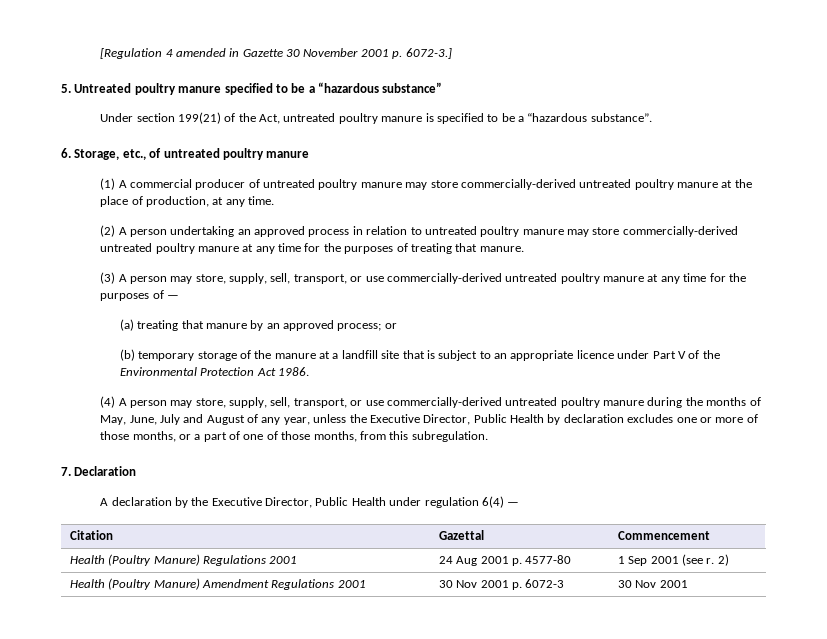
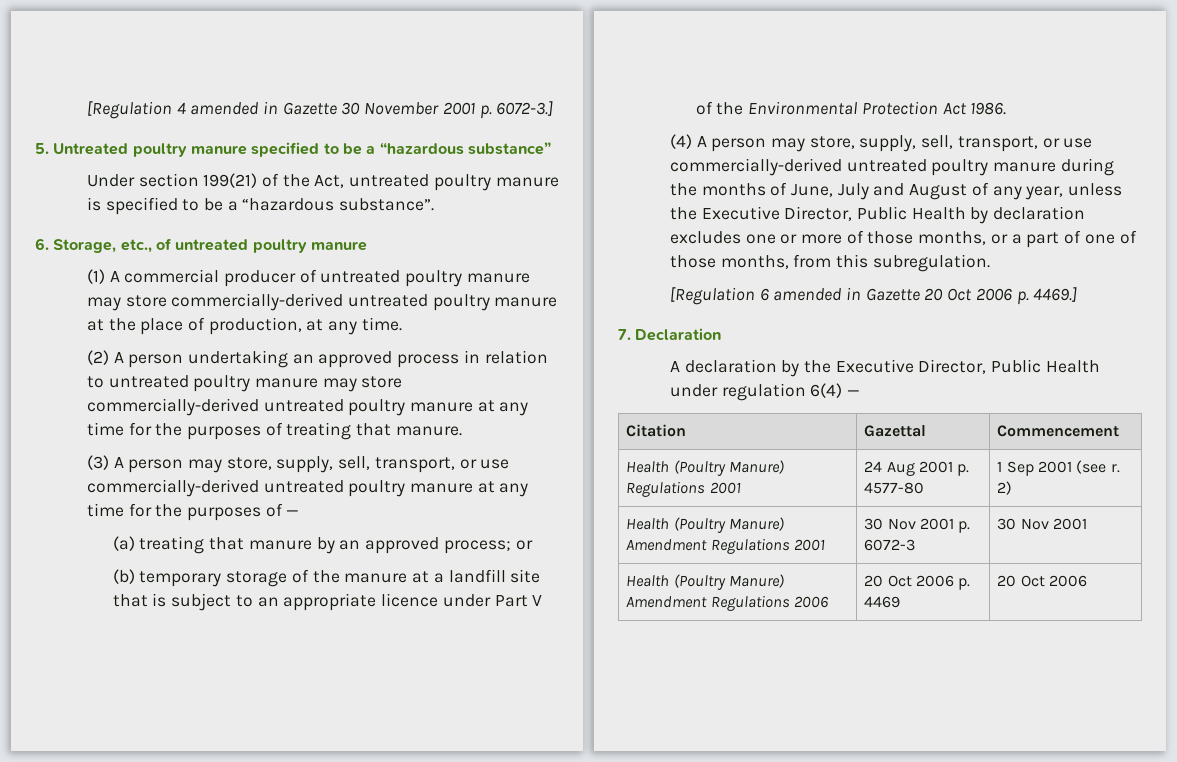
- (4) A person may store, supply, sell, transport, or use commercially-derived untreated poultry manure during the months of May, June, July and August of any year, unless the Executive Director, Public Health by declaration excludes one or more of those months, or a part of one of those months, from this subregulation.
+ (4) A person may store, supply, sell, transport, or use commercially-derived untreated poultry manure during the months of June, July and August of any year, unless the Executive Director, Public Health by declaration excludes one or more of those months, or a part of one of those months, from this subregulation.
+ [Regulation 6 amended in Gazette 20 Oct 2006 p. 4469.]
+ Health (Poultry Manure) Amendment Regulations 2006 | 20 Oct 2006 p. 4469 | 20 Oct 2006

